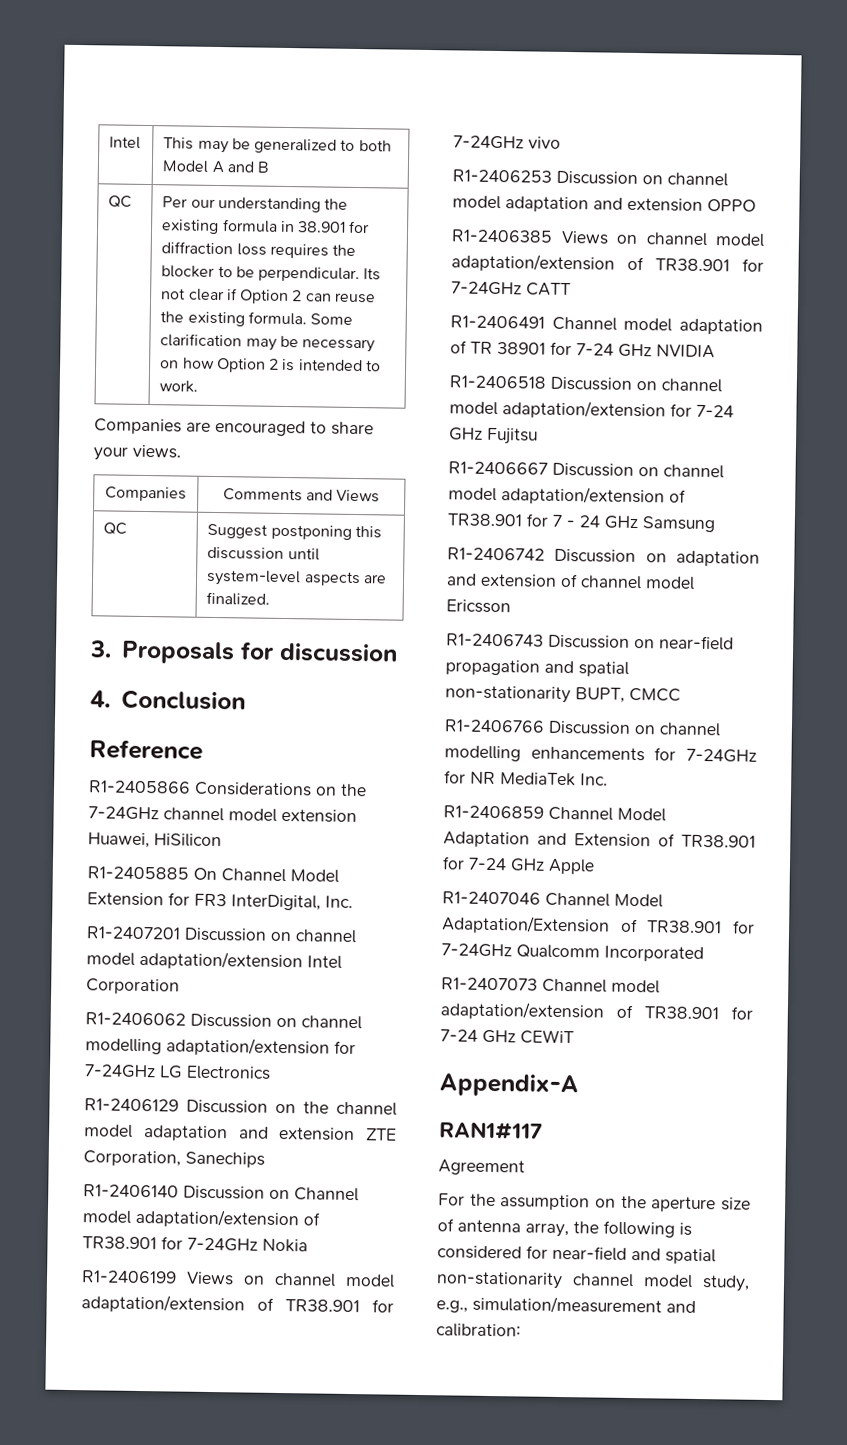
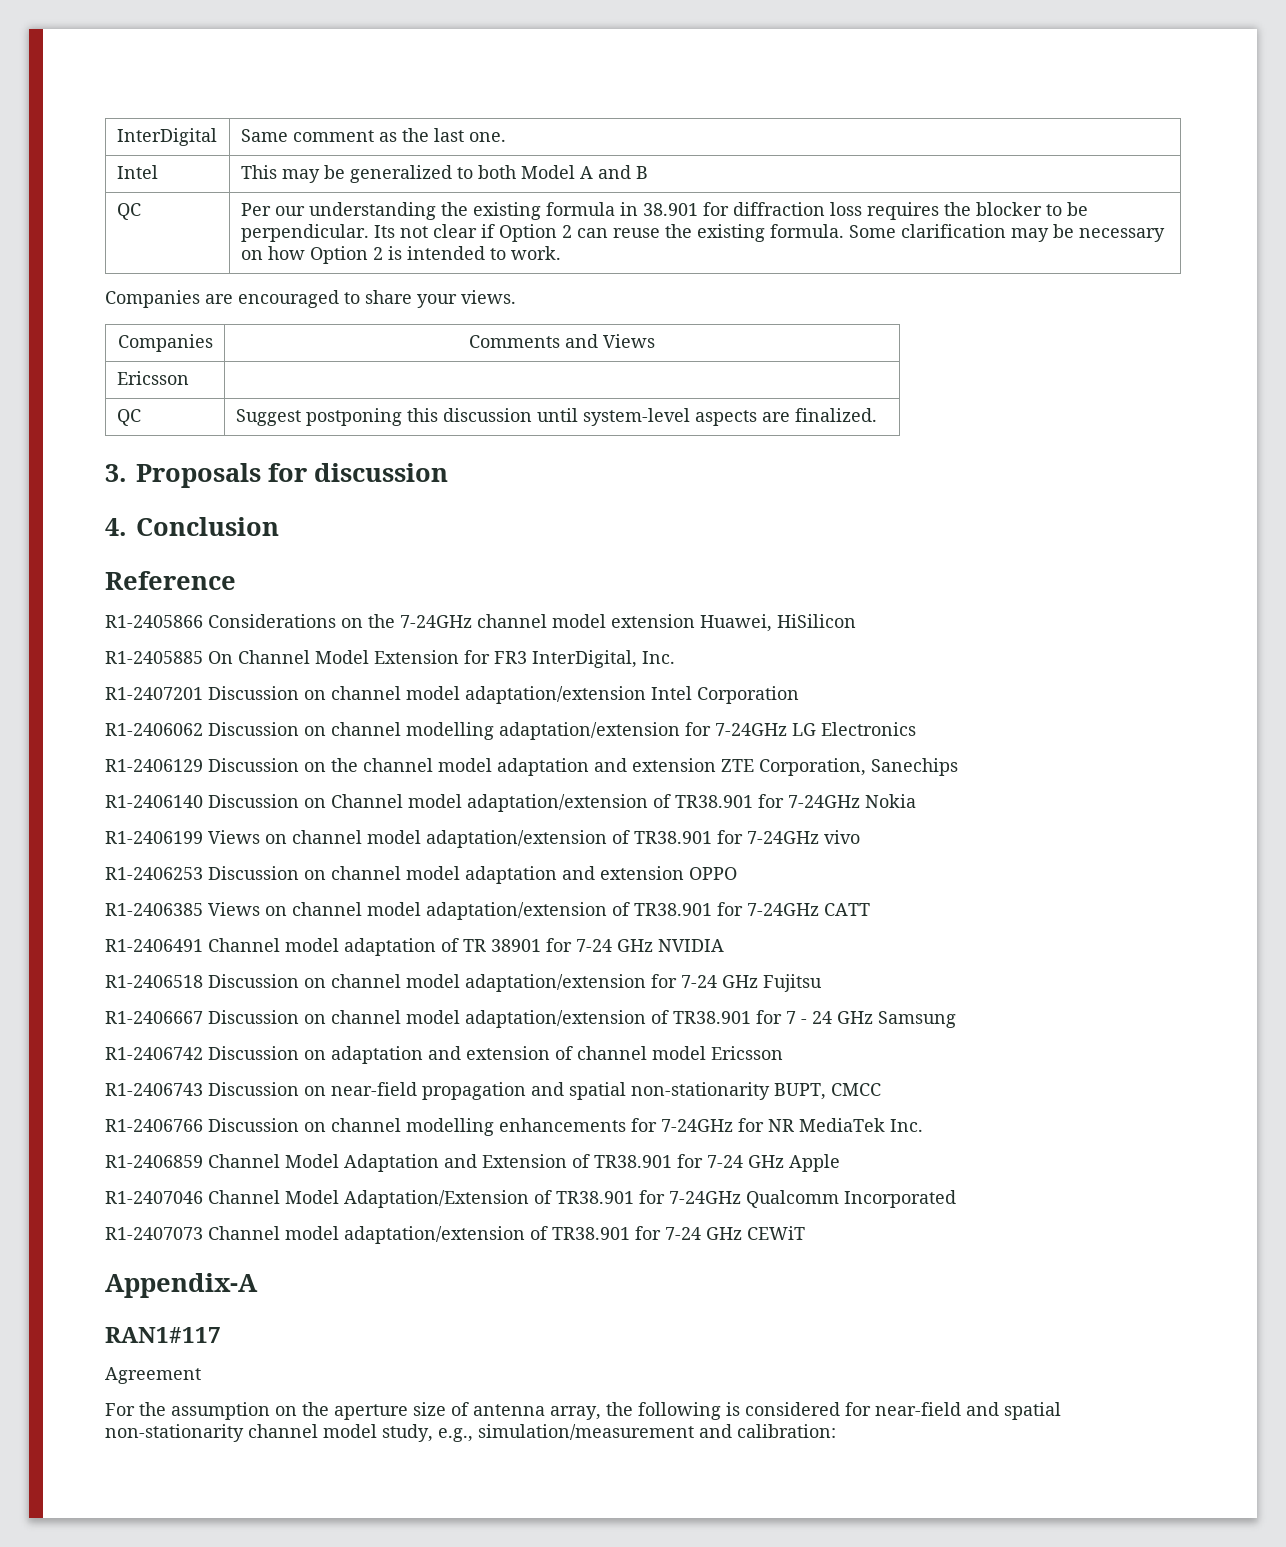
+ InterDigital | Same comment as the last one.
+ Ericsson |

